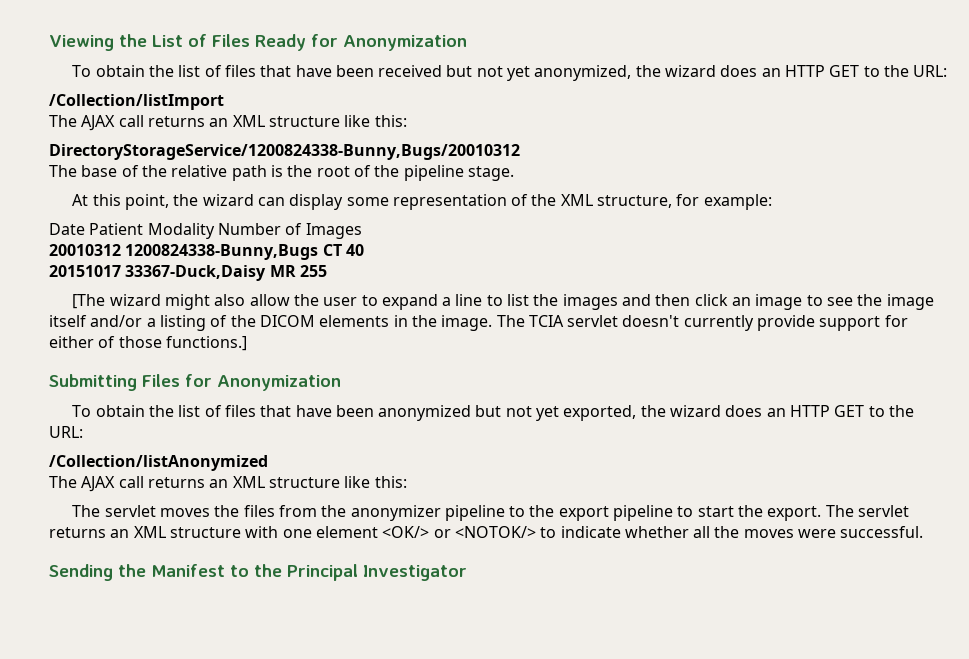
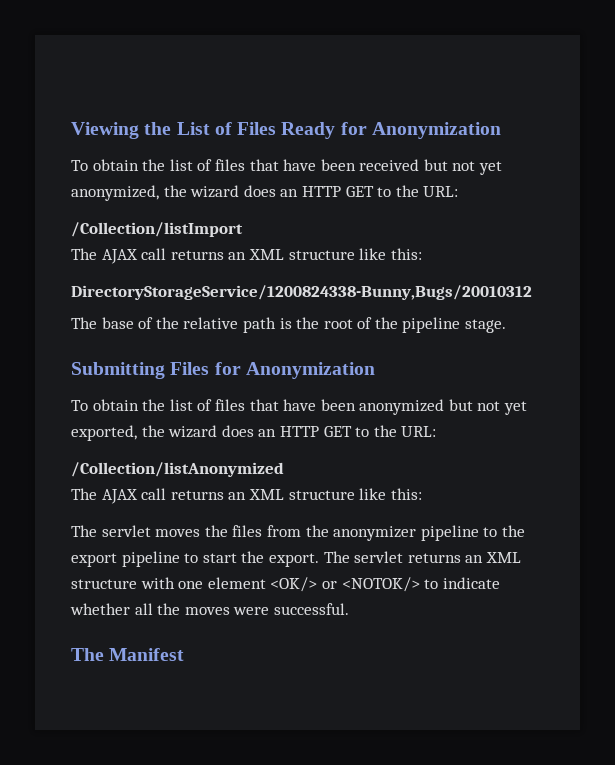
- At this point, the wizard can display some representation of the XML structure, for example:
- Date Patient Modality Number of Images
- 20010312 1200824338-Bunny,Bugs CT 40
- 20151017 33367-Duck,Daisy MR 255
- [The wizard might also allow the user to expand a line to list the images and then click an image to see the image itself and/or a listing of the DICOM elements in the image. The TCIA servlet doesn't currently provide support for either of those functions.]
- Sending the Manifest to the Principal Investigator
+ The Manifest

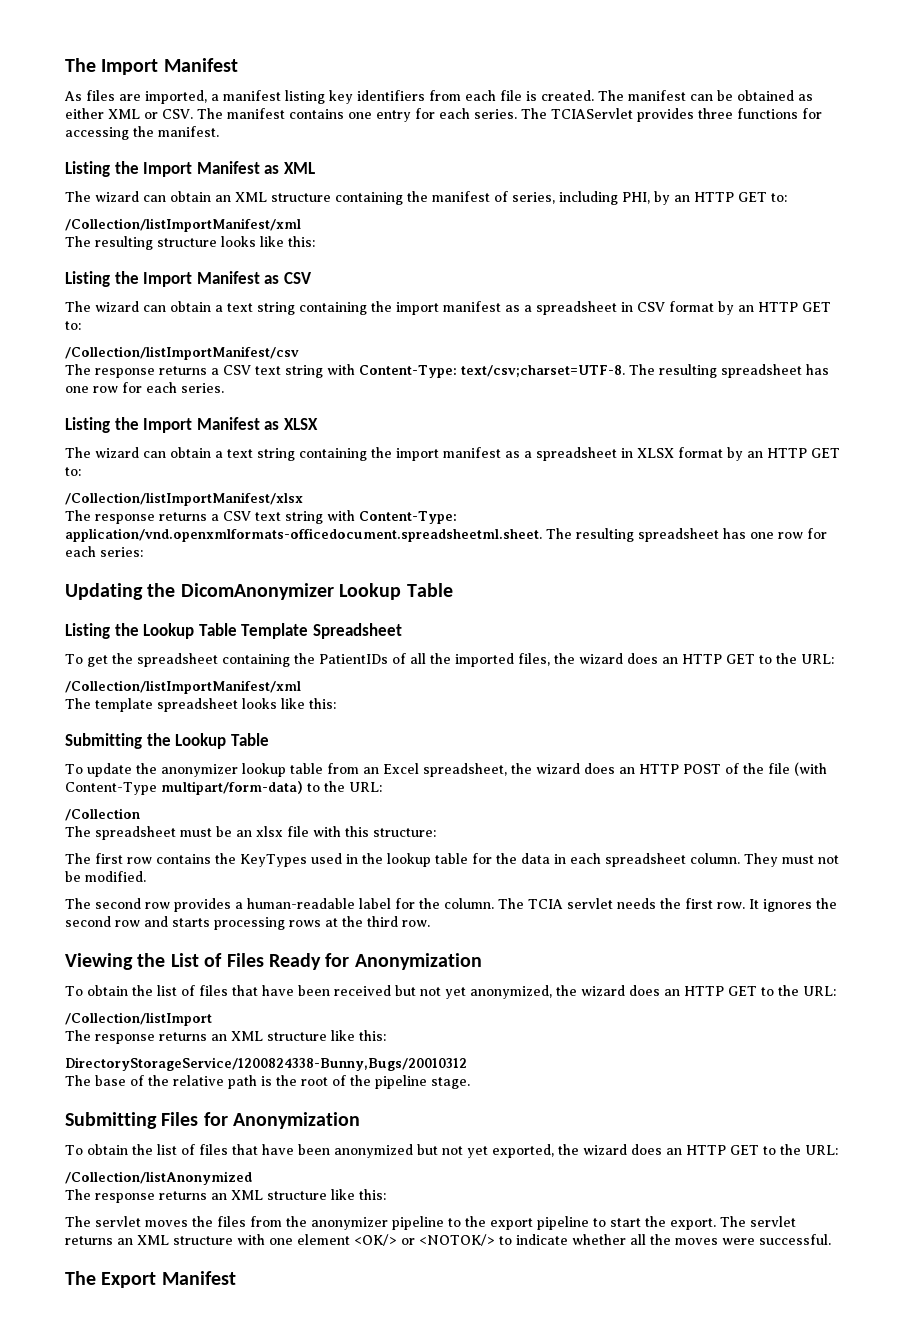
+ The Import Manifest
+ As files are imported, a manifest listing key identifiers from each file is created. The manifest can be obtained as either XML or CSV. The manifest contains one entry for each series. The TCIAServlet provides three functions for accessing the manifest.
+ Listing the Import Manifest as XML
+ The wizard can obtain an XML structure containing the manifest of series, including PHI, by an HTTP GET to:
+ /Collection/listImportManifest/xml
+ The resulting structure looks like this:
+ Listing the Import Manifest as CSV
+ The wizard can obtain a text string containing the import manifest as a spreadsheet in CSV format by an HTTP GET to:
+ /Collection/listImportManifest/csv
+ The response returns a CSV text string with Content-Type: text/csv;charset=UTF-8. The resulting spreadsheet has one row for each series.
+ Listing the Import Manifest as XLSX
+ The wizard can obtain a text string containing the import manifest as a spreadsheet in XLSX format by an HTTP GET to:
+ /Collection/listImportManifest/xlsx
+ The response returns a CSV text string with Content-Type: application/vnd.openxmlformats-officedocument.spreadsheetml.sheet. The resulting spreadsheet has one row for each series:
+ Updating the DicomAnonymizer Lookup Table
+ Listing the Lookup Table Template Spreadsheet
+ To get the spreadsheet containing the PatientIDs of all the imported files, the wizard does an HTTP GET to the URL:
+ /Collection/listImportManifest/xml
+ The template spreadsheet looks like this:
+ Submitting the Lookup Table
+ To update the anonymizer lookup table from an Excel spreadsheet, the wizard does an HTTP POST of the file (with Content-Type multipart/form-data) to the URL:
+ /Collection
+ The spreadsheet must be an xlsx file with this structure:
+ The first row contains the KeyTypes used in the lookup table for the data in each spreadsheet column. They must not be modified.
+ The second row provides a human-readable label for the column. The TCIA servlet needs the first row. It ignores the second row and starts processing rows at the third row.
  /Collection/listImport
- The AJAX call returns an XML structure like this:
+ The response returns an XML structure like this:
  /Collection/listAnonymized
- The AJAX call returns an XML structure like this:
+ The response returns an XML structure like this:
- The Manifest
+ The Export Manifest

